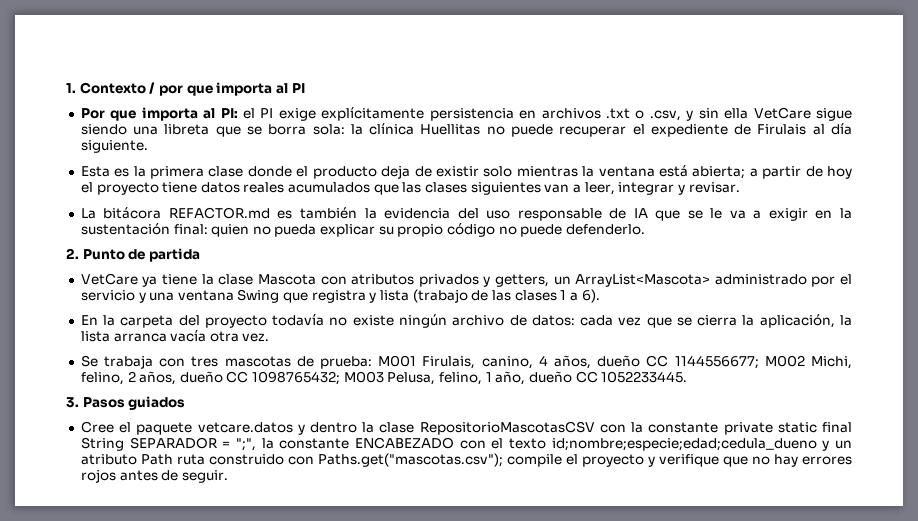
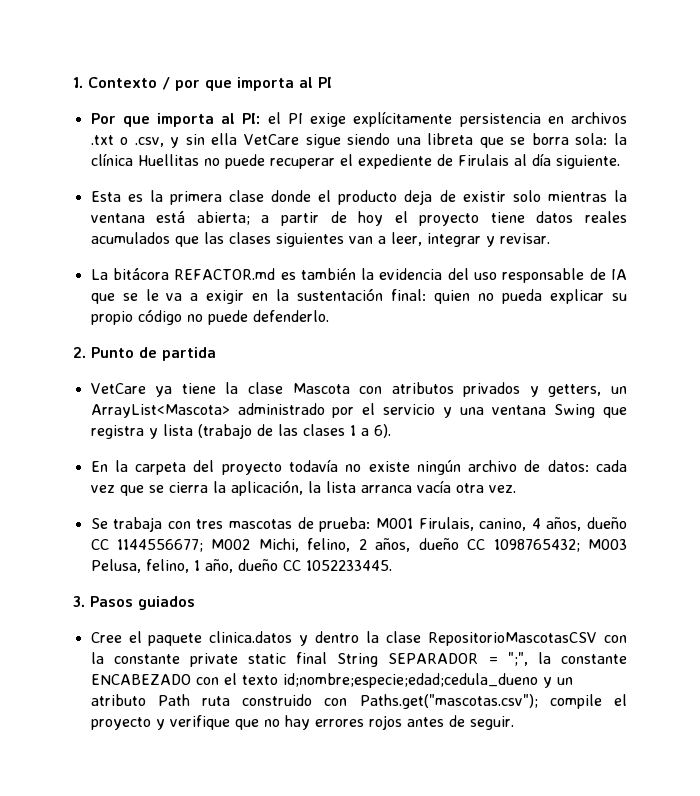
- Cree el paquete vetcare.datos y dentro la clase RepositorioMascotasCSV con la constante private static final String SEPARADOR = ";", la constante ENCABEZADO con el texto id;nombre;especie;edad;cedula_dueno y un atributo Path ruta construido con Paths.get("mascotas.csv"); compile el proyecto y verifique que no hay errores rojos antes de seguir.
+ Cree el paquete clinica.datos y dentro la clase RepositorioMascotasCSV con la constante private static final String SEPARADOR = ";", la constante ENCABEZADO con el texto id;nombre;especie;edad;cedula_dueno y un atributo Path ruta construido con Paths.get("mascotas.csv"); compile el proyecto y verifique que no hay errores rojos antes de seguir.

